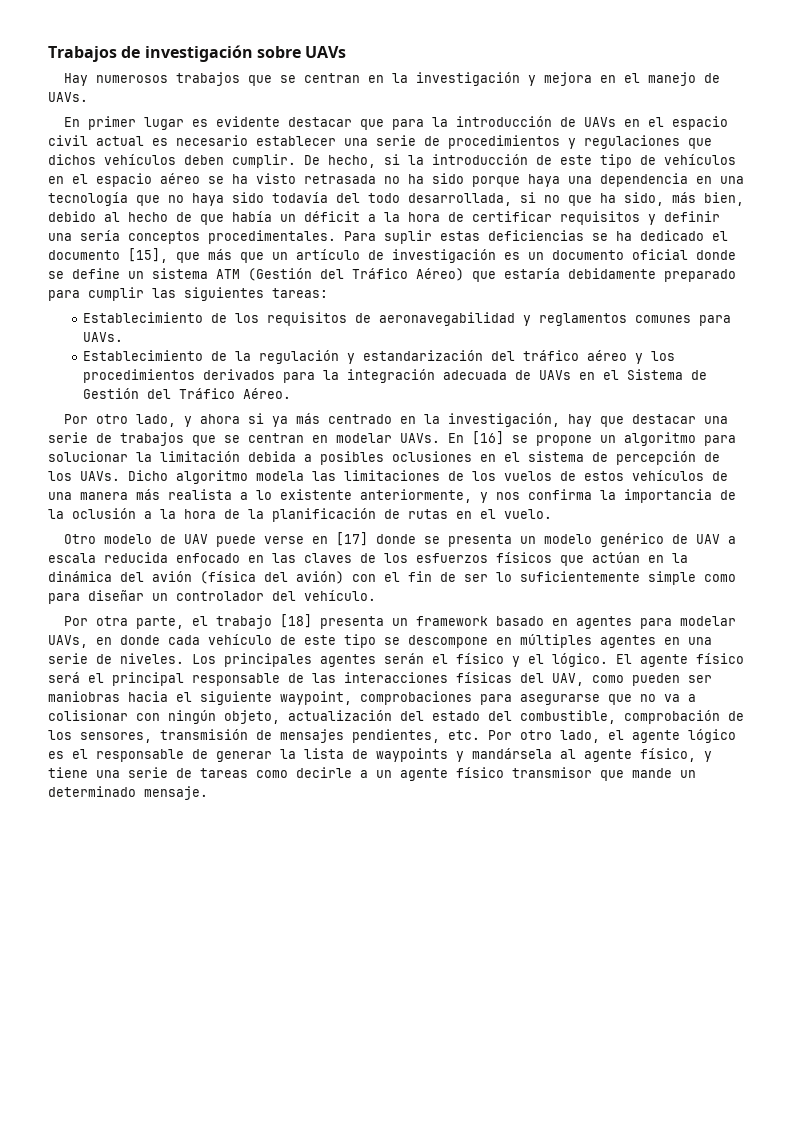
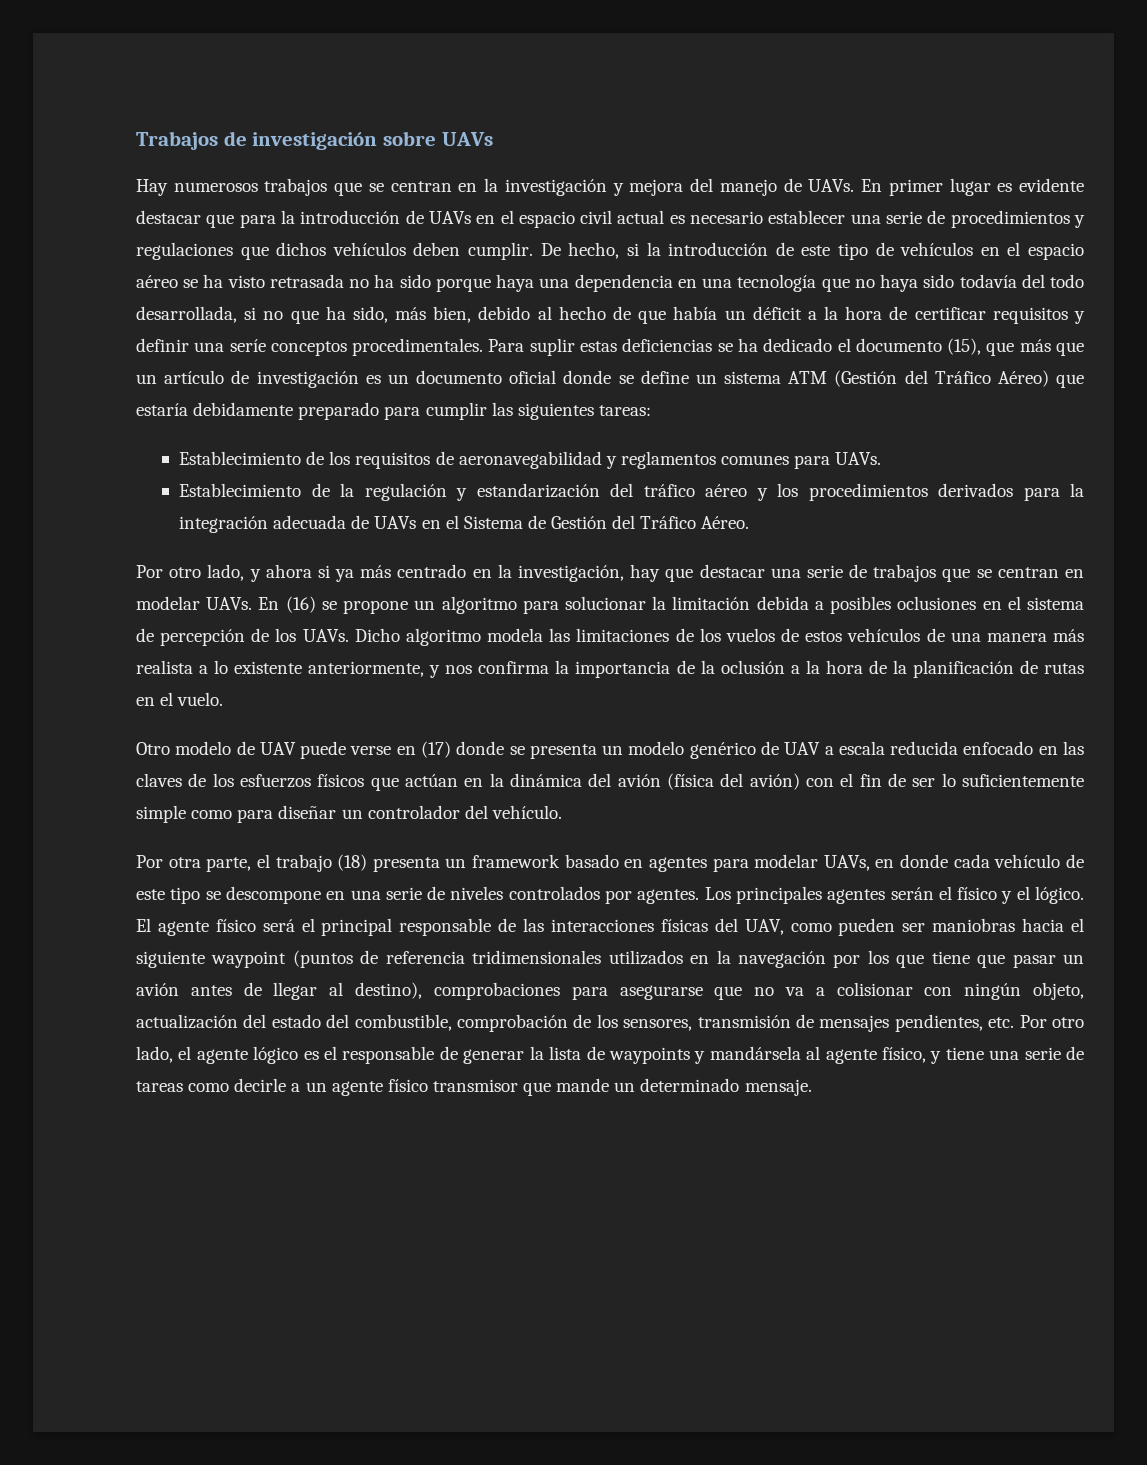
- Hay numerosos trabajos que se centran en la investigación y mejora en el manejo de UAVs.
- En primer lugar es evidente destacar que para la introducción de UAVs en el espacio civil actual es necesario establecer una serie de procedimientos y regulaciones que dichos vehículos deben cumplir.
+ Hay numerosos trabajos que se centran en la investigación y mejora del manejo de UAVs. En primer lugar es evidente destacar que para la introducción de UAVs en el espacio civil actual es necesario establecer una serie de procedimientos y regulaciones que dichos vehículos deben cumplir.
- De hecho, si la introducción de este tipo de vehículos en el espacio aéreo se ha visto retrasada no ha sido porque haya una dependencia en una tecnología que no haya sido todavía del todo desarrollada, si no que ha sido, más bien, debido al hecho de que había un déficit a la hora de certificar requisitos y definir una sería conceptos procedimentales.
+ De hecho, si la introducción de este tipo de vehículos en el espacio aéreo se ha visto retrasada no ha sido porque haya una dependencia en una tecnología que no haya sido todavía del todo desarrollada, si no que ha sido, más bien, debido al hecho de que había un déficit a la hora de certificar requisitos y definir una seríe conceptos procedimentales.
- Para suplir estas deficiencias se ha dedicado el documento [15], que más que un artículo de investigación es un documento oficial donde se define un sistema ATM (Gestión del Tráfico Aéreo) que estaría debidamente preparado para cumplir las siguientes tareas:
+ Para suplir estas deficiencias se ha dedicado el documento (15), que más que un artículo de investigación es un documento oficial donde se define un sistema ATM (Gestión del Tráfico Aéreo) que estaría debidamente preparado para cumplir las siguientes tareas:
- En [16] se propone un algoritmo para solucionar la limitación debida a posibles oclusiones en el sistema de percepción de los UAVs.
+ En (16) se propone un algoritmo para solucionar la limitación debida a posibles oclusiones en el sistema de percepción de los UAVs.
- Otro modelo de UAV puede verse en [17] donde se presenta un modelo genérico de UAV a escala reducida enfocado en las claves de los esfuerzos físicos que actúan en la dinámica del avión (física del avión) con el fin de ser lo suficientemente simple como para diseñar un controlador del vehículo.
+ Otro modelo de UAV puede verse en (17) donde se presenta un modelo genérico de UAV a escala reducida enfocado en las claves de los esfuerzos físicos que actúan en la dinámica del avión (física del avión) con el fin de ser lo suficientemente simple como para diseñar un controlador del vehículo.
- Por otra parte, el trabajo [18] presenta un framework basado en agentes para modelar UAVs, en donde cada vehículo de este tipo se descompone en múltiples agentes en una serie de niveles.
+ Por otra parte, el trabajo (18) presenta un framework basado en agentes para modelar UAVs, en donde cada vehículo de este tipo se descompone en una serie de niveles controlados por agentes.
- El agente físico será el principal responsable de las interacciones físicas del UAV, como pueden ser maniobras hacia el siguiente waypoint, comprobaciones para asegurarse que no va a colisionar con ningún objeto, actualización del estado del combustible, comprobación de los sensores, transmisión de mensajes pendientes, etc. Por otro lado, el agente lógico es el responsable de generar la lista de waypoints y mandársela al agente físico, y tiene una serie de tareas como decirle a un agente físico transmisor que mande un determinado mensaje.
+ El agente físico será el principal responsable de las interacciones físicas del UAV, como pueden ser maniobras hacia el siguiente waypoint (puntos de referencia tridimensionales utilizados en la navegación por los que tiene que pasar un avión antes de llegar al destino), comprobaciones para asegurarse que no va a colisionar con ningún objeto, actualización del estado del combustible, comprobación de los sensores, transmisión de mensajes pendientes, etc. Por otro lado, el agente lógico es el responsable de generar la lista de waypoints y mandársela al agente físico, y tiene una serie de tareas como decirle a un agente físico transmisor que mande un determinado mensaje.

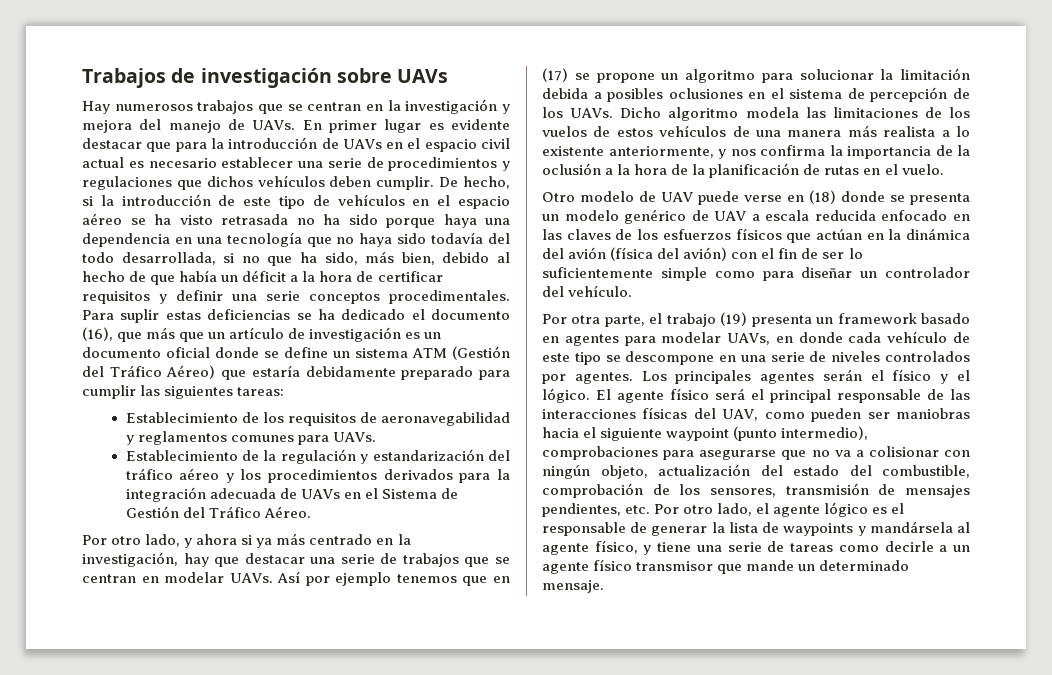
- De hecho, si la introducción de este tipo de vehículos en el espacio aéreo se ha visto retrasada no ha sido porque haya una dependencia en una tecnología que no haya sido todavía del todo desarrollada, si no que ha sido, más bien, debido al hecho de que había un déficit a la hora de certificar requisitos y definir una seríe conceptos procedimentales.
+ De hecho, si la introducción de este tipo de vehículos en el espacio aéreo se ha visto retrasada no ha sido porque haya una dependencia en una tecnología que no haya sido todavía del todo desarrollada, si no que ha sido, más bien, debido al hecho de que había un déficit a la hora de certificar requisitos y definir una serie conceptos procedimentales.
- Para suplir estas deficiencias se ha dedicado el documento (15), que más que un artículo de investigación es un documento oficial donde se define un sistema ATM (Gestión del Tráfico Aéreo) que estaría debidamente preparado para cumplir las siguientes tareas:
+ Para suplir estas deficiencias se ha dedicado el documento (16), que más que un artículo de investigación es un documento oficial donde se define un sistema ATM (Gestión del Tráfico Aéreo) que estaría debidamente preparado para cumplir las siguientes tareas:
- En (16) se propone un algoritmo para solucionar la limitación debida a posibles oclusiones en el sistema de percepción de los UAVs.
+ Así por ejemplo tenemos que en (17) se propone un algoritmo para solucionar la limitación debida a posibles oclusiones en el sistema de percepción de los UAVs.
- Otro modelo de UAV puede verse en (17) donde se presenta un modelo genérico de UAV a escala reducida enfocado en las claves de los esfuerzos físicos que actúan en la dinámica del avión (física del avión) con el fin de ser lo suficientemente simple como para diseñar un controlador del vehículo.
+ Otro modelo de UAV puede verse en (18) donde se presenta un modelo genérico de UAV a escala reducida enfocado en las claves de los esfuerzos físicos que actúan en la dinámica del avión (física del avión) con el fin de ser lo suficientemente simple como para diseñar un controlador del vehículo.
- Por otra parte, el trabajo (18) presenta un framework basado en agentes para modelar UAVs, en donde cada vehículo de este tipo se descompone en una serie de niveles controlados por agentes.
+ Por otra parte, el trabajo (19) presenta un framework basado en agentes para modelar UAVs, en donde cada vehículo de este tipo se descompone en una serie de niveles controlados por agentes.
- El agente físico será el principal responsable de las interacciones físicas del UAV, como pueden ser maniobras hacia el siguiente waypoint (puntos de referencia tridimensionales utilizados en la navegación por los que tiene que pasar un avión antes de llegar al destino), comprobaciones para asegurarse que no va a colisionar con ningún objeto, actualización del estado del combustible, comprobación de los sensores, transmisión de mensajes pendientes, etc. Por otro lado, el agente lógico es el responsable de generar la lista de waypoints y mandársela al agente físico, y tiene una serie de tareas como decirle a un agente físico transmisor que mande un determinado mensaje.
+ El agente físico será el principal responsable de las interacciones físicas del UAV, como pueden ser maniobras hacia el siguiente waypoint (punto intermedio), comprobaciones para asegurarse que no va a colisionar con ningún objeto, actualización del estado del combustible, comprobación de los sensores, transmisión de mensajes pendientes, etc. Por otro lado, el agente lógico es el responsable de generar la lista de waypoints y mandársela al agente físico, y tiene una serie de tareas como decirle a un agente físico transmisor que mande un determinado mensaje.

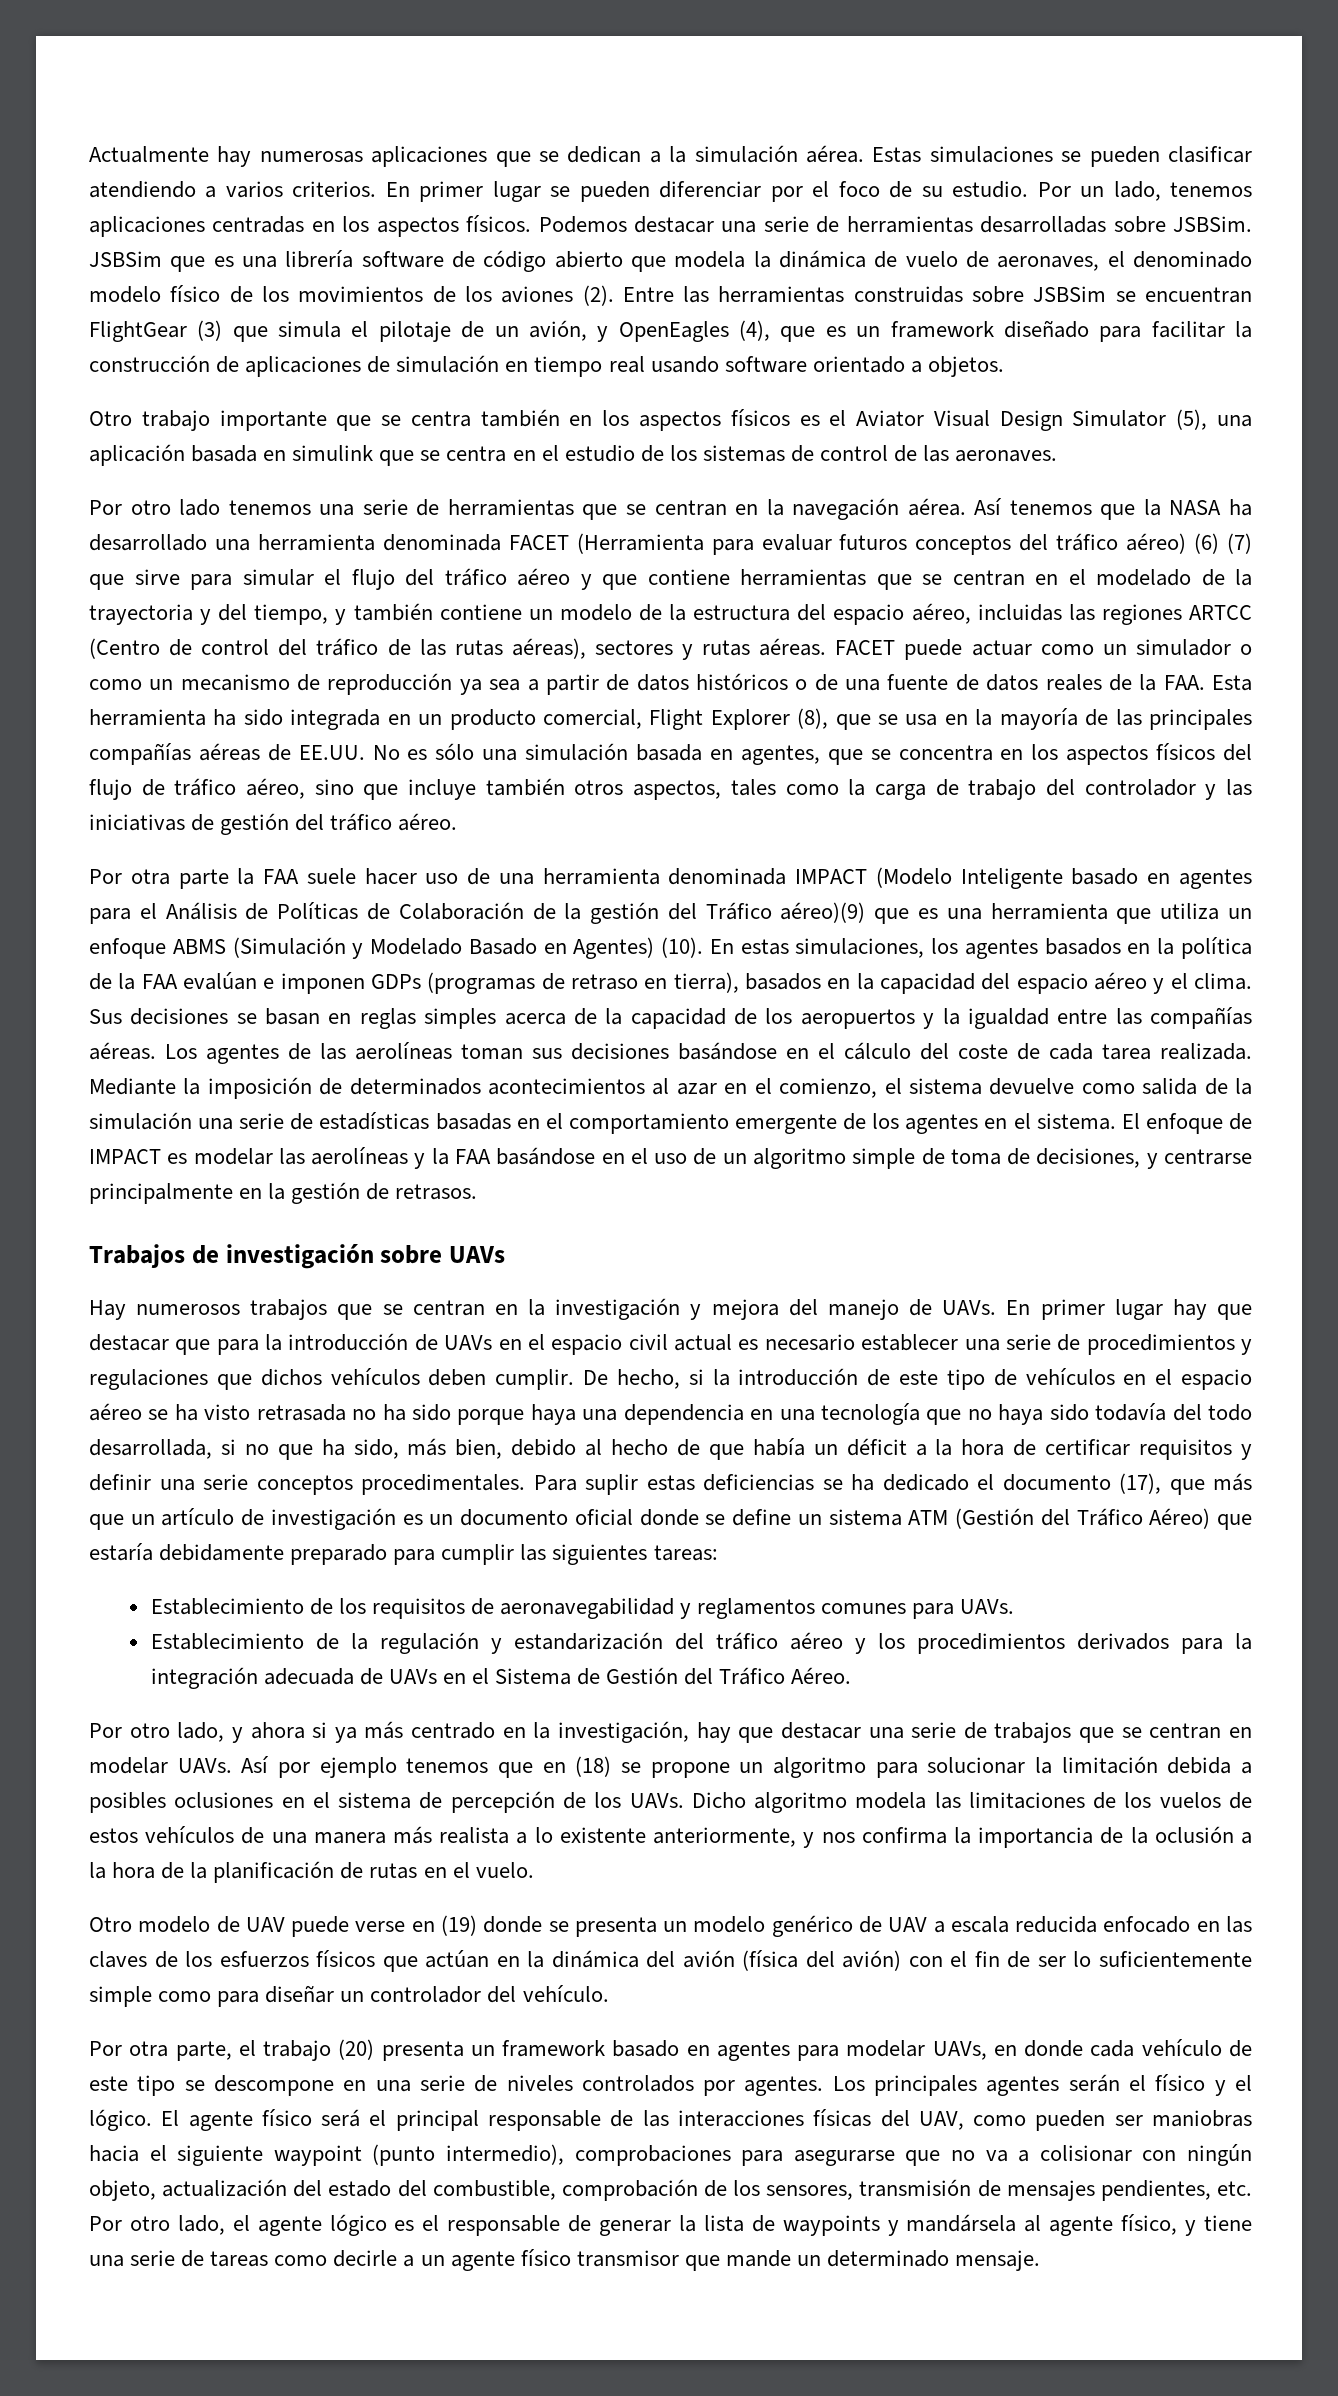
+ Actualmente hay numerosas aplicaciones que se dedican a la simulación aérea. Estas simulaciones se pueden clasificar atendiendo a varios criterios. En primer lugar se pueden diferenciar por el foco de su estudio. Por un lado, tenemos aplicaciones centradas en los aspectos físicos. Podemos destacar una serie de herramientas desarrolladas sobre JSBSim. JSBSim que es una librería software de código abierto que modela la dinámica de vuelo de aeronaves, el denominado modelo físico de los movimientos de los aviones (2). Entre las herramientas construidas sobre JSBSim se encuentran FlightGear (3) que simula el pilotaje de un avión, y OpenEagles (4), que es un framework diseñado para facilitar la construcción de aplicaciones de simulación en tiempo real usando software orientado a objetos.
+ Otro trabajo importante que se centra también en los aspectos físicos es el Aviator Visual Design Simulator (5), una aplicación basada en simulink que se centra en el estudio de los sistemas de control de las aeronaves.
+ Por otro lado tenemos una serie de herramientas que se centran en la navegación aérea. Así tenemos que la NASA ha desarrollado una herramienta denominada FACET (Herramienta para evaluar futuros conceptos del tráfico aéreo) (6) (7) que sirve para simular el flujo del tráfico aéreo y que contiene herramientas que se centran en el modelado de la trayectoria y del tiempo, y también contiene un modelo de la estructura del espacio aéreo, incluidas las regiones ARTCC (Centro de control del tráfico de las rutas aéreas), sectores y rutas aéreas. FACET puede actuar como un simulador o como un mecanismo de reproducción ya sea a partir de datos históricos o de una fuente de datos reales de la FAA. Esta herramienta ha sido integrada en un producto comercial, Flight Explorer (8), que se usa en la mayoría de las principales compañías aéreas de EE.UU. No es sólo una simulación basada en agentes, que se concentra en los aspectos físicos del flujo de tráfico aéreo, sino que incluye también otros aspectos, tales como la carga de trabajo del controlador y las iniciativas de gestión del tráfico aéreo.
+ Por otra parte la FAA suele hacer uso de una herramienta denominada IMPACT (Modelo Inteligente basado en agentes para el Análisis de Políticas de Colaboración de la gestión del Tráfico aéreo)(9) que es una herramienta que utiliza un enfoque ABMS (Simulación y Modelado Basado en Agentes) (10). En estas simulaciones, los agentes basados en la política de la FAA evalúan e imponen GDPs (programas de retraso en tierra), basados en la capacidad del espacio aéreo y el clima. Sus decisiones se basan en reglas simples acerca de la capacidad de los aeropuertos y la igualdad entre las compañías aéreas. Los agentes de las aerolíneas toman sus decisiones basándose en el cálculo del coste de cada tarea realizada. Mediante la imposición de determinados acontecimientos al azar en el comienzo, el sistema devuelve como salida de la simulación una serie de estadísticas basadas en el comportamiento emergente de los agentes en el sistema. El enfoque de IMPACT es modelar las aerolíneas y la FAA basándose en el uso de un algoritmo simple de toma de decisiones, y centrarse principalmente en la gestión de retrasos.
- En primer lugar es evidente destacar que para la introducción de UAVs en el espacio civil actual es necesario establecer una serie de procedimientos y regulaciones que dichos vehículos deben cumplir.
+ En primer lugar hay que destacar que para la introducción de UAVs en el espacio civil actual es necesario establecer una serie de procedimientos y regulaciones que dichos vehículos deben cumplir.
- Para suplir estas deficiencias se ha dedicado el documento (16), que más que un artículo de investigación es un documento oficial donde se define un sistema ATM (Gestión del Tráfico Aéreo) que estaría debidamente preparado para cumplir las siguientes tareas:
+ Para suplir estas deficiencias se ha dedicado el documento (17), que más que un artículo de investigación es un documento oficial donde se define un sistema ATM (Gestión del Tráfico Aéreo) que estaría debidamente preparado para cumplir las siguientes tareas:
- Así por ejemplo tenemos que en (17) se propone un algoritmo para solucionar la limitación debida a posibles oclusiones en el sistema de percepción de los UAVs.
+ Así por ejemplo tenemos que en (18) se propone un algoritmo para solucionar la limitación debida a posibles oclusiones en el sistema de percepción de los UAVs.
- Otro modelo de UAV puede verse en (18) donde se presenta un modelo genérico de UAV a escala reducida enfocado en las claves de los esfuerzos físicos que actúan en la dinámica del avión (física del avión) con el fin de ser lo suficientemente simple como para diseñar un controlador del vehículo.
+ Otro modelo de UAV puede verse en (19) donde se presenta un modelo genérico de UAV a escala reducida enfocado en las claves de los esfuerzos físicos que actúan en la dinámica del avión (física del avión) con el fin de ser lo suficientemente simple como para diseñar un controlador del vehículo.
- Por otra parte, el trabajo (19) presenta un framework basado en agentes para modelar UAVs, en donde cada vehículo de este tipo se descompone en una serie de niveles controlados por agentes.
+ Por otra parte, el trabajo (20) presenta un framework basado en agentes para modelar UAVs, en donde cada vehículo de este tipo se descompone en una serie de niveles controlados por agentes.

